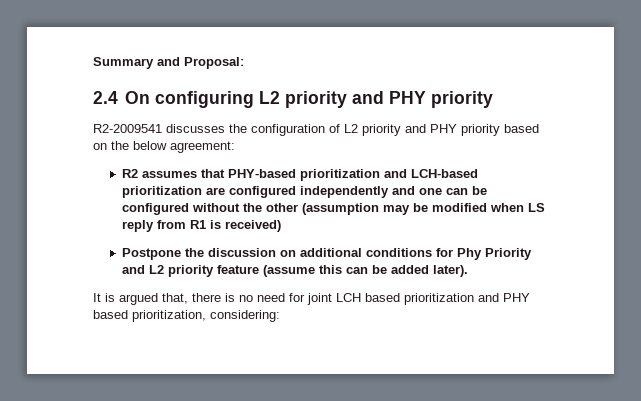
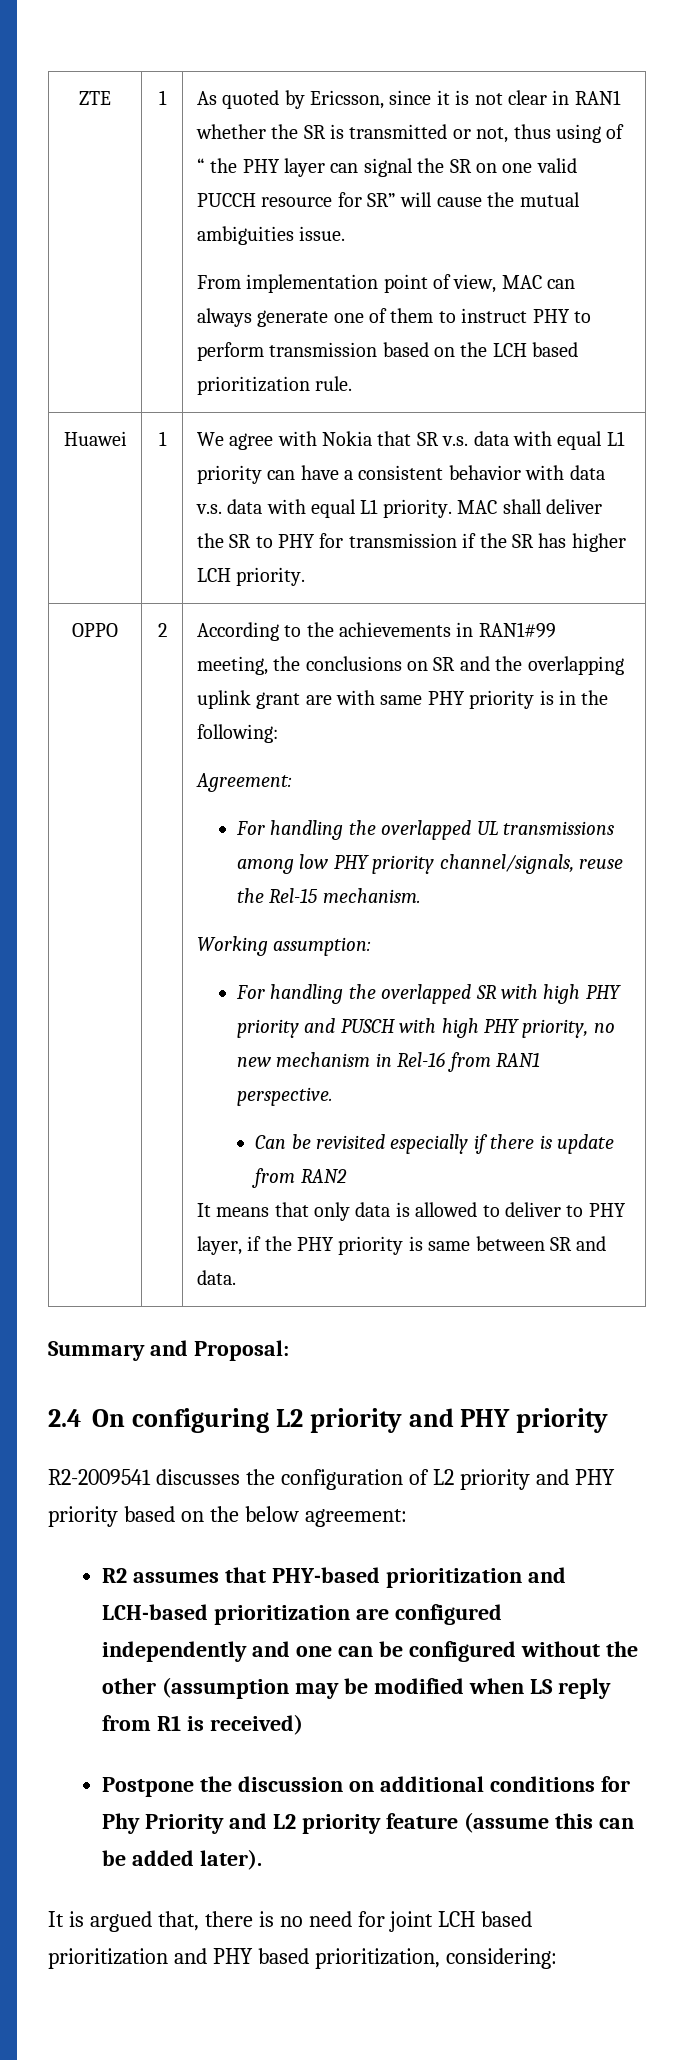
+ ZTE | 1 | As quoted by Ericsson, since it is not clear in RAN1 whether the SR is transmitted or not, thus using of “ the PHY layer can signal the SR on one valid PUCCH resource for SR” will cause the mutual ambiguities issue.
+ From implementation point of view, MAC can always generate one of them to instruct PHY to perform transmission based on the LCH based prioritization rule.
+ Huawei | 1 | We agree with Nokia that SR v.s. data with equal L1 priority can have a consistent behavior with data v.s. data with equal L1 priority. MAC shall deliver the SR to PHY for transmission if the SR has higher LCH priority.
+ OPPO | 2 | According to the achievements in RAN1#99 meeting, the conclusions on SR and the overlapping uplink grant are with same PHY priority is in the following:
+ Agreement:
+ For handling the overlapped UL transmissions among low PHY priority channel/signals, reuse the Rel-15 mechanism.
+ Working assumption:
+ For handling the overlapped SR with high PHY priority and PUSCH with high PHY priority, no new mechanism in Rel-16 from RAN1 perspective.
+ Can be revisited especially if there is update from RAN2
+ It means that only data is allowed to deliver to PHY layer, if the PHY priority is same between SR and data.

